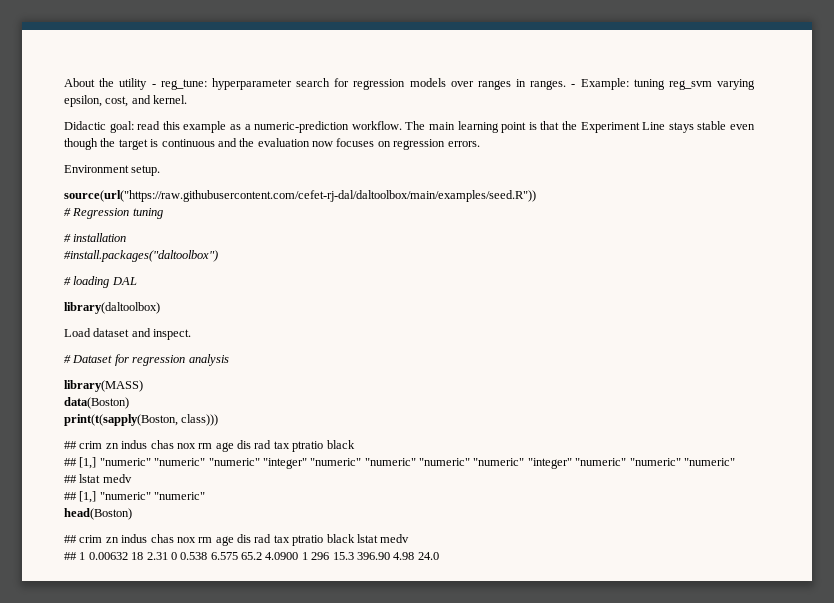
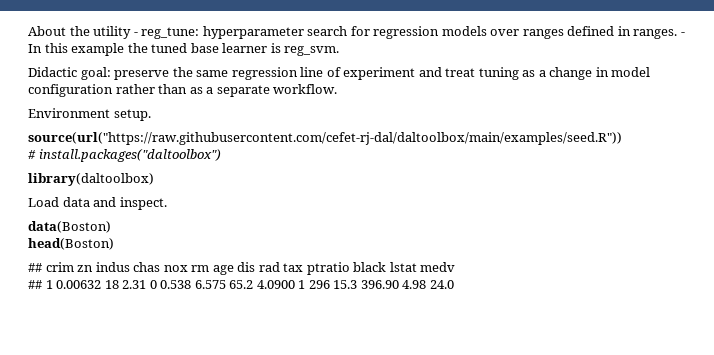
- About the utility - reg_tune: hyperparameter search for regression models over ranges in ranges.
+ About the utility - reg_tune: hyperparameter search for regression models over ranges defined in ranges.
- - Example: tuning reg_svm varying epsilon, cost, and kernel.
- Didactic goal: read this example as a numeric-prediction workflow. The main learning point is that the Experiment Line stays stable even though the target is continuous and the evaluation now focuses on regression errors.
+ - In this example the tuned base learner is reg_svm.
+ Didactic goal: preserve the same regression line of experiment and treat tuning as a change in model configuration rather than as a separate workflow.
  Environment setup.
  source(url("https://raw.githubusercontent.com/cefet-rj-dal/daltoolbox/main/examples/seed.R"))
- # Regression tuning
- # installation
- #install.packages("daltoolbox")
- # loading DAL
+ # install.packages("daltoolbox")
- Load dataset and inspect.
+ Load data and inspect.
- # Dataset for regression analysis
- library(MASS)
  data(Boston)
- print(t(sapply(Boston, class)))
- ## crim zn indus chas nox rm age dis rad tax ptratio black
- ## [1,] "numeric" "numeric" "numeric" "integer" "numeric" "numeric" "numeric" "numeric" "integer" "numeric" "numeric" "numeric"
- ## lstat medv
- ## [1,] "numeric" "numeric"

